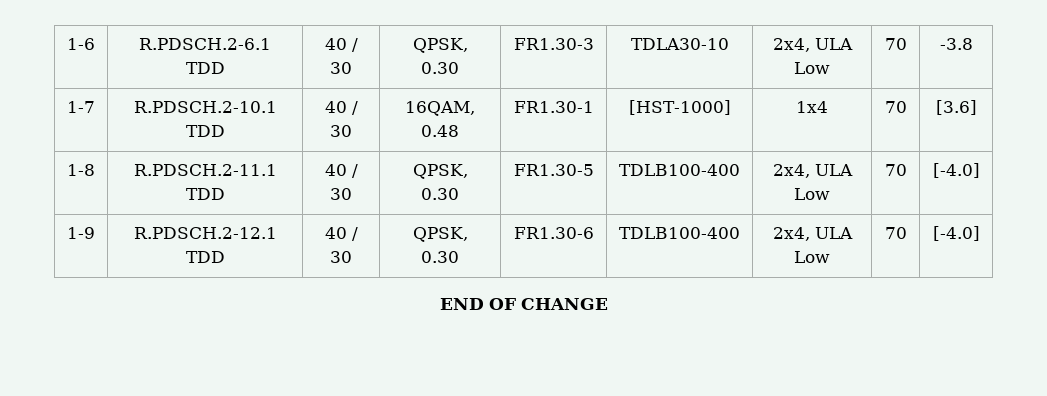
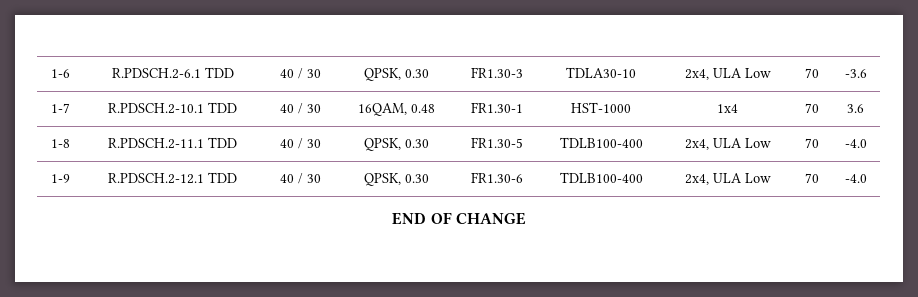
- 1-6 | R.PDSCH.2-6.1 TDD | 40 / 30 | QPSK, 0.30 | FR1.30-3 | TDLA30-10 | 2x4, ULA Low | 70 | -3.8
+ 1-6 | R.PDSCH.2-6.1 TDD | 40 / 30 | QPSK, 0.30 | FR1.30-3 | TDLA30-10 | 2x4, ULA Low | 70 | -3.6
- 1-7 | R.PDSCH.2-10.1 TDD | 40 / 30 | 16QAM, 0.48 | FR1.30-1 | [HST-1000] | 1x4 | 70 | [3.6]
+ 1-7 | R.PDSCH.2-10.1 TDD | 40 / 30 | 16QAM, 0.48 | FR1.30-1 | HST-1000 | 1x4 | 70 | 3.6
- 1-8 | R.PDSCH.2-11.1 TDD | 40 / 30 | QPSK, 0.30 | FR1.30-5 | TDLB100-400 | 2x4, ULA Low | 70 | [-4.0]
+ 1-8 | R.PDSCH.2-11.1 TDD | 40 / 30 | QPSK, 0.30 | FR1.30-5 | TDLB100-400 | 2x4, ULA Low | 70 | -4.0
- 1-9 | R.PDSCH.2-12.1 TDD | 40 / 30 | QPSK, 0.30 | FR1.30-6 | TDLB100-400 | 2x4, ULA Low | 70 | [-4.0]
+ 1-9 | R.PDSCH.2-12.1 TDD | 40 / 30 | QPSK, 0.30 | FR1.30-6 | TDLB100-400 | 2x4, ULA Low | 70 | -4.0

